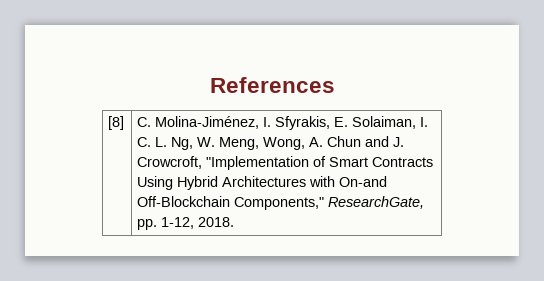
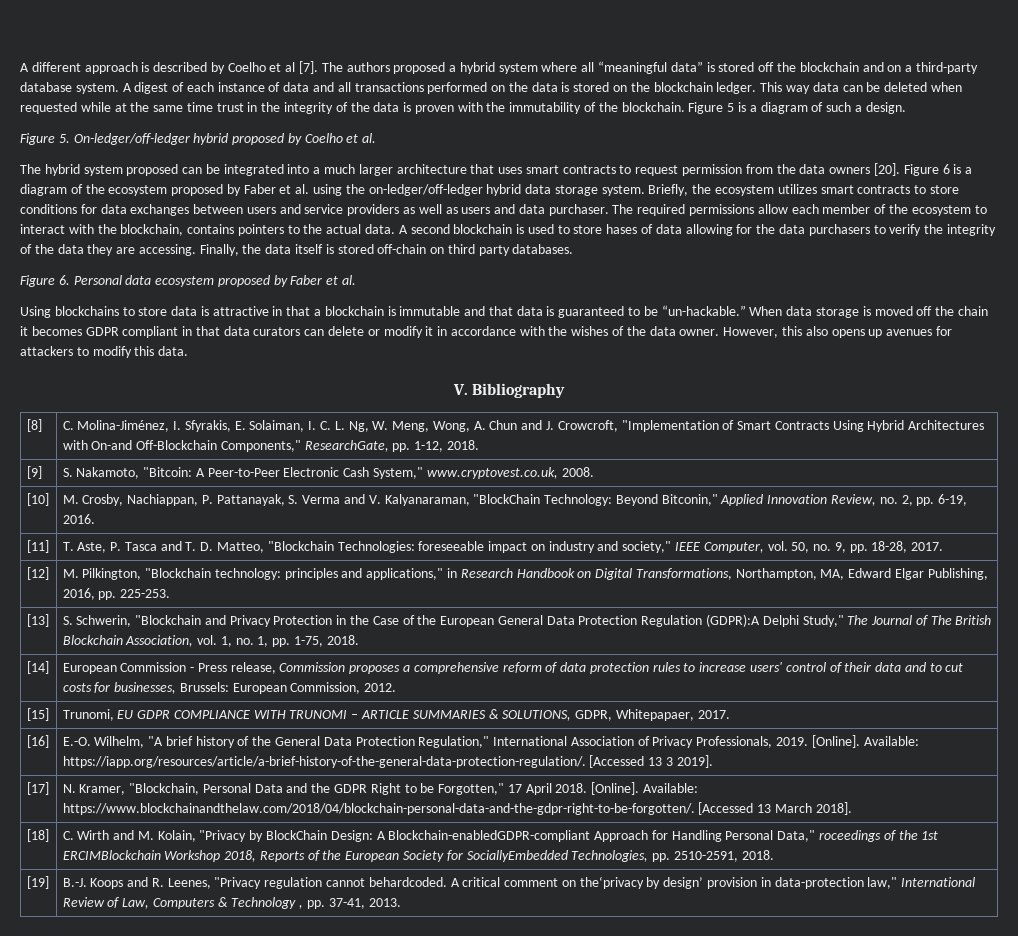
- References
+ A different approach is described by Coelho et al [7]. The authors proposed a hybrid system where all “meaningful data” is stored off the blockchain and on a third-party database system. A digest of each instance of data and all transactions performed on the data is stored on the blockchain ledger. This way data can be deleted when requested while at the same time trust in the integrity of the data is proven with the immutability of the blockchain. Figure 5 is a diagram of such a design.
+ Figure 5. On-ledger/off-ledger hybrid proposed by Coelho et al.
+ The hybrid system proposed can be integrated into a much larger architecture that uses smart contracts to request permission from the data owners [20]. Figure 6 is a diagram of the ecosystem proposed by Faber et al. using the on-ledger/off-ledger hybrid data storage system. Briefly, the ecosystem utilizes smart contracts to store conditions for data exchanges between users and service providers as well as users and data purchaser. The required permissions allow each member of the ecosystem to interact with the blockchain, contains pointers to the actual data. A second blockchain is used to store hases of data allowing for the data purchasers to verify the integrity of the data they are accessing. Finally, the data itself is stored off-chain on third party databases.
+ Figure 6. Personal data ecosystem proposed by Faber et al.
+ Using blockchains to store data is attractive in that a blockchain is immutable and that data is guaranteed to be “un-hackable.” When data storage is moved off the chain it becomes GDPR compliant in that data curators can delete or modify it in accordance with the wishes of the data owner. However, this also opens up avenues for attackers to modify this data.
+ V. Bibliography
+ [9] | S. Nakamoto, "Bitcoin: A Peer-to-Peer Electronic Cash System," www.cryptovest.co.uk, 2008.
+ [10] | M. Crosby, Nachiappan, P. Pattanayak, S. Verma and V. Kalyanaraman, "BlockChain Technology: Beyond Bitconin," Applied Innovation Review, no. 2, pp. 6-19, 2016.
+ [11] | T. Aste, P. Tasca and T. D. Matteo, "Blockchain Technologies: foreseeable impact on industry and society," IEEE Computer, vol. 50, no. 9, pp. 18-28, 2017.
+ [12] | M. Pilkington, "Blockchain technology: principles and applications," in Research Handbook on Digital Transformations, Northampton, MA, Edward Elgar Publishing, 2016, pp. 225-253.
+ [13] | S. Schwerin, "Blockchain and Privacy Protection in the Case of the European General Data Protection Regulation (GDPR):A Delphi Study," The Journal of The British Blockchain Association, vol. 1, no. 1, pp. 1-75, 2018.
+ [14] | European Commission - Press release, Commission proposes a comprehensive reform of data protection rules to increase users' control of their data and to cut costs for businesses, Brussels: European Commission, 2012.
+ [15] | Trunomi, EU GDPR COMPLIANCE WITH TRUNOMI – ARTICLE SUMMARIES & SOLUTIONS, GDPR, Whitepapaer, 2017.
+ [16] | E.-O. Wilhelm, "A brief history of the General Data Protection Regulation," International Association of Privacy Professionals, 2019. [Online]. Available: https://iapp.org/resources/article/a-brief-history-of-the-general-data-protection-regulation/. [Accessed 13 3 2019].
+ [17] | N. Kramer, "Blockchain, Personal Data and the GDPR Right to be Forgotten," 17 April 2018. [Online]. Available: https://www.blockchainandthelaw.com/2018/04/blockchain-personal-data-and-the-gdpr-right-to-be-forgotten/. [Accessed 13 March 2018].
+ [18] | C. Wirth and M. Kolain, "Privacy by BlockChain Design: A Blockchain-enabledGDPR-compliant Approach for Handling Personal Data," roceedings of the 1st ERCIMBlockchain Workshop 2018, Reports of the European Society for SociallyEmbedded Technologies, pp. 2510-2591, 2018.
+ [19] | B.-J. Koops and R. Leenes, "Privacy regulation cannot behardcoded. A critical comment on the‘privacy by design’ provision in data-protection law," International Review of Law, Computers & Technology , pp. 37-41, 2013.

